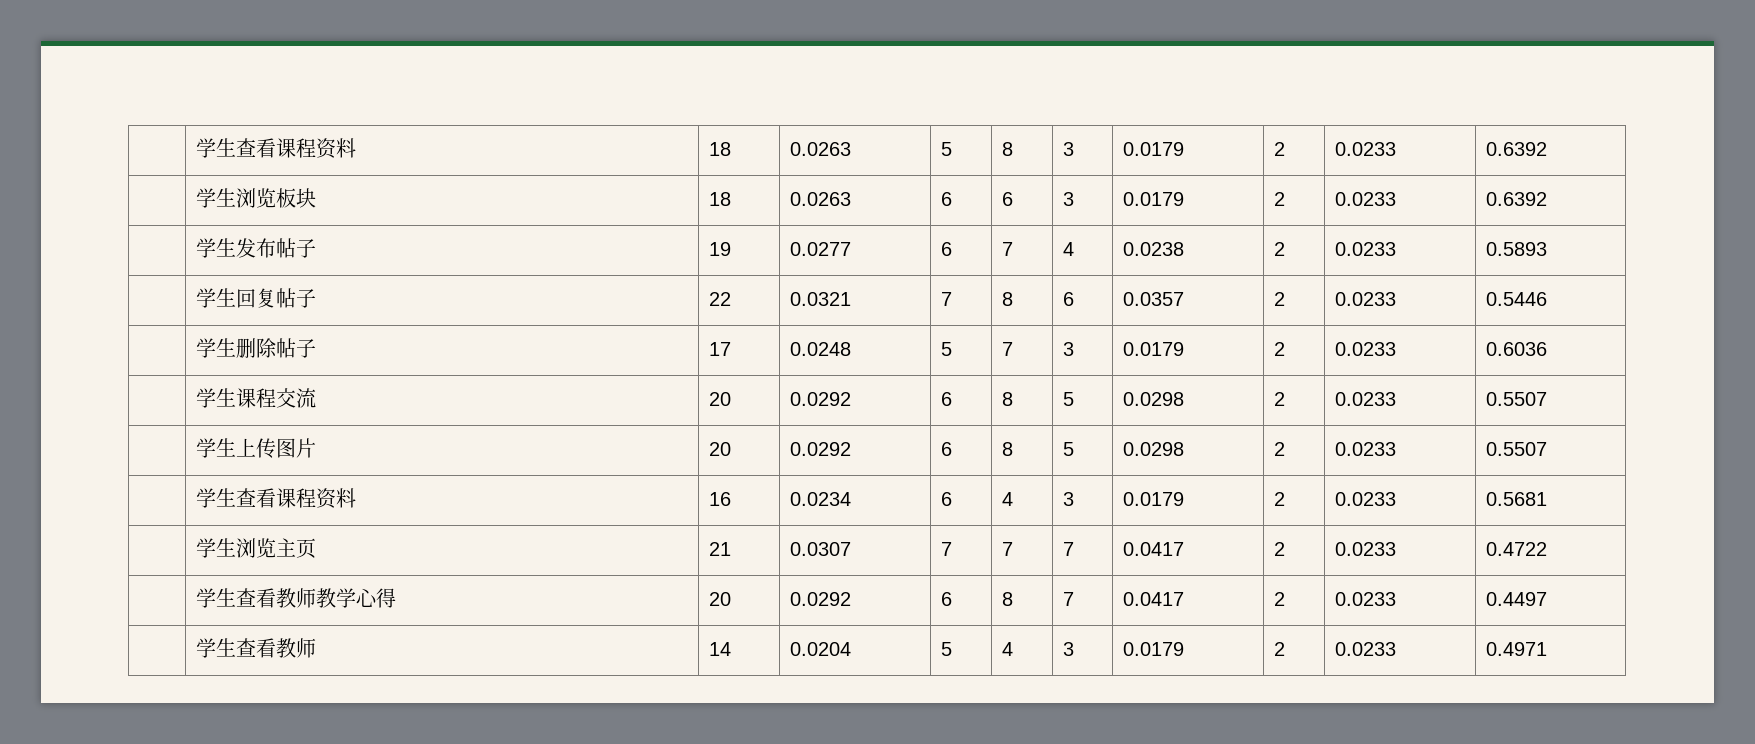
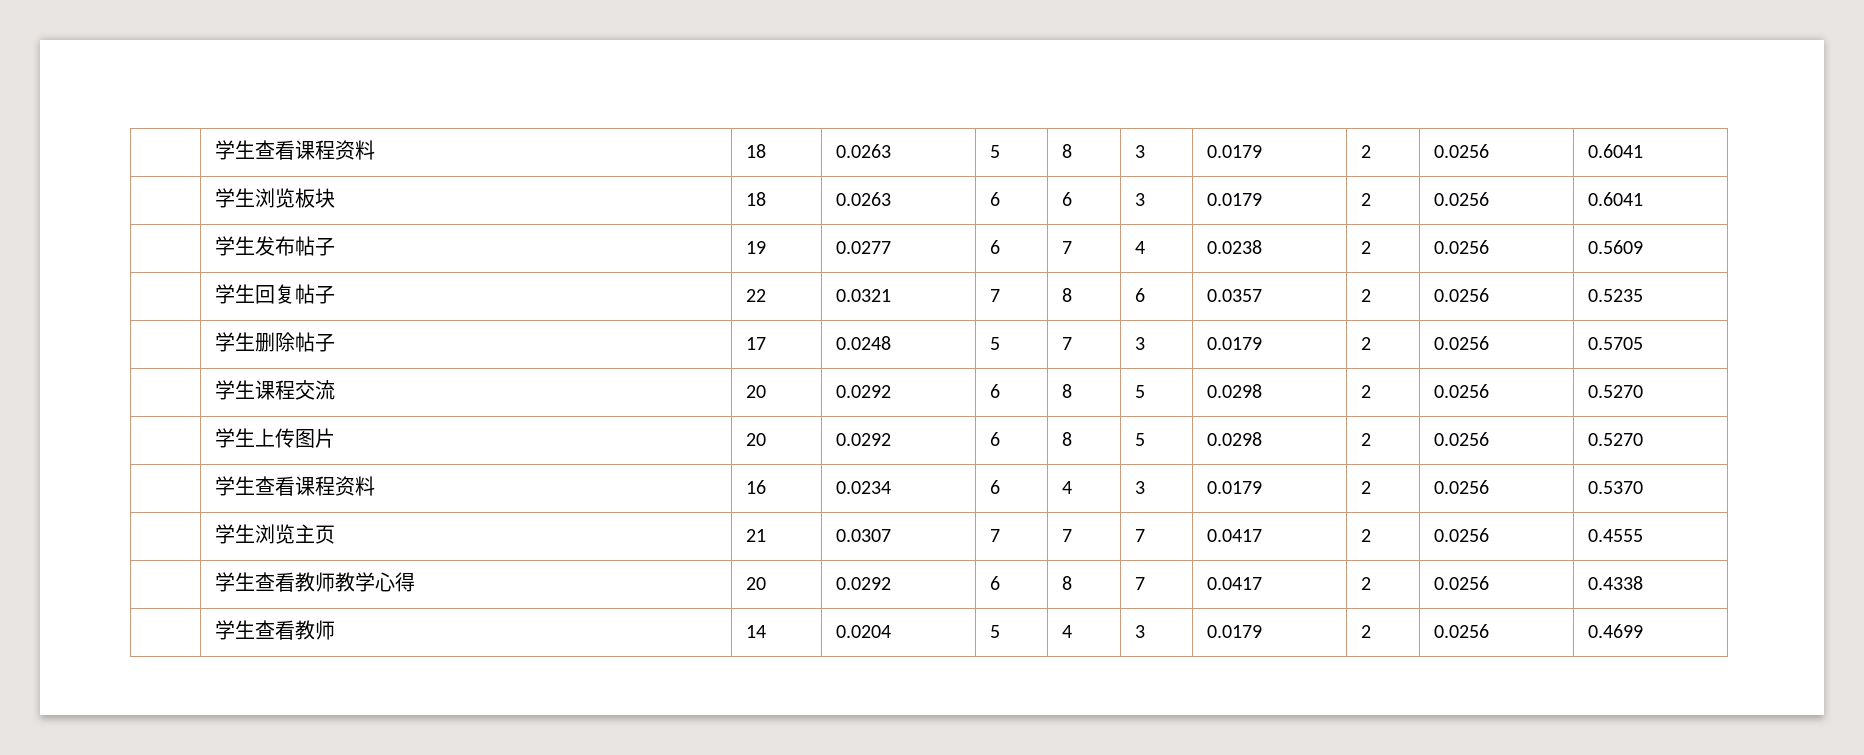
- | 学生查看课程资料 | 18 | 0.0263 | 5 | 8 | 3 | 0.0179 | 2 | 0.0233 | 0.6392
+ | 学生查看课程资料 | 18 | 0.0263 | 5 | 8 | 3 | 0.0179 | 2 | 0.0256 | 0.6041
- | 学生浏览板块 | 18 | 0.0263 | 6 | 6 | 3 | 0.0179 | 2 | 0.0233 | 0.6392
+ | 学生浏览板块 | 18 | 0.0263 | 6 | 6 | 3 | 0.0179 | 2 | 0.0256 | 0.6041
- | 学生发布帖子 | 19 | 0.0277 | 6 | 7 | 4 | 0.0238 | 2 | 0.0233 | 0.5893
+ | 学生发布帖子 | 19 | 0.0277 | 6 | 7 | 4 | 0.0238 | 2 | 0.0256 | 0.5609
- | 学生回复帖子 | 22 | 0.0321 | 7 | 8 | 6 | 0.0357 | 2 | 0.0233 | 0.5446
+ | 学生回复帖子 | 22 | 0.0321 | 7 | 8 | 6 | 0.0357 | 2 | 0.0256 | 0.5235
- | 学生删除帖子 | 17 | 0.0248 | 5 | 7 | 3 | 0.0179 | 2 | 0.0233 | 0.6036
+ | 学生删除帖子 | 17 | 0.0248 | 5 | 7 | 3 | 0.0179 | 2 | 0.0256 | 0.5705
- | 学生课程交流 | 20 | 0.0292 | 6 | 8 | 5 | 0.0298 | 2 | 0.0233 | 0.5507
+ | 学生课程交流 | 20 | 0.0292 | 6 | 8 | 5 | 0.0298 | 2 | 0.0256 | 0.5270
- | 学生上传图片 | 20 | 0.0292 | 6 | 8 | 5 | 0.0298 | 2 | 0.0233 | 0.5507
+ | 学生上传图片 | 20 | 0.0292 | 6 | 8 | 5 | 0.0298 | 2 | 0.0256 | 0.5270
- | 学生查看课程资料 | 16 | 0.0234 | 6 | 4 | 3 | 0.0179 | 2 | 0.0233 | 0.5681
+ | 学生查看课程资料 | 16 | 0.0234 | 6 | 4 | 3 | 0.0179 | 2 | 0.0256 | 0.5370
- | 学生浏览主页 | 21 | 0.0307 | 7 | 7 | 7 | 0.0417 | 2 | 0.0233 | 0.4722
+ | 学生浏览主页 | 21 | 0.0307 | 7 | 7 | 7 | 0.0417 | 2 | 0.0256 | 0.4555
- | 学生查看教师教学心得 | 20 | 0.0292 | 6 | 8 | 7 | 0.0417 | 2 | 0.0233 | 0.4497
+ | 学生查看教师教学心得 | 20 | 0.0292 | 6 | 8 | 7 | 0.0417 | 2 | 0.0256 | 0.4338
- | 学生查看教师 | 14 | 0.0204 | 5 | 4 | 3 | 0.0179 | 2 | 0.0233 | 0.4971
+ | 学生查看教师 | 14 | 0.0204 | 5 | 4 | 3 | 0.0179 | 2 | 0.0256 | 0.4699

